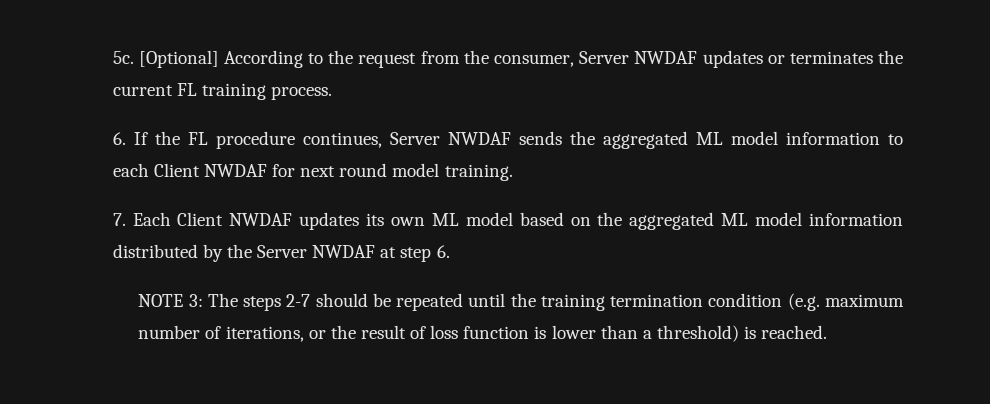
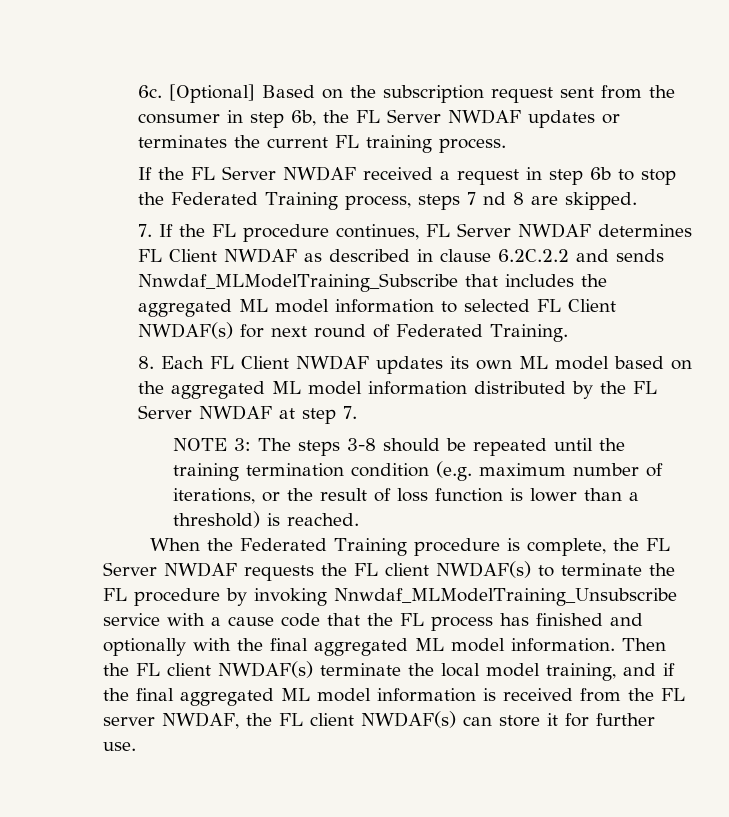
- 5c. [Optional] According to the request from the consumer, Server NWDAF updates or terminates the current FL training process.
+ 6c. [Optional] Based on the subscription request sent from the consumer in step 6b, the FL Server NWDAF updates or terminates the current FL training process.
- 6. If the FL procedure continues, Server NWDAF sends the aggregated ML model information to each Client NWDAF for next round model training.
- 7. Each Client NWDAF updates its own ML model based on the aggregated ML model information distributed by the Server NWDAF at step 6.
+ If the FL Server NWDAF received a request in step 6b to stop the Federated Training process, steps 7 nd 8 are skipped.
+ 7. If the FL procedure continues, FL Server NWDAF determines FL Client NWDAF as described in clause 6.2C.2.2 and sends Nnwdaf_MLModelTraining_Subscribe that includes the aggregated ML model information to selected FL Client NWDAF(s) for next round of Federated Training.
+ 8. Each FL Client NWDAF updates its own ML model based on the aggregated ML model information distributed by the FL Server NWDAF at step 7.
- NOTE 3: The steps 2-7 should be repeated until the training termination condition (e.g. maximum number of iterations, or the result of loss function is lower than a threshold) is reached.
+ NOTE 3: The steps 3-8 should be repeated until the training termination condition (e.g. maximum number of iterations, or the result of loss function is lower than a threshold) is reached.
+ When the Federated Training procedure is complete, the FL Server NWDAF requests the FL client NWDAF(s) to terminate the FL procedure by invoking Nnwdaf_MLModelTraining_Unsubscribe service with a cause code that the FL process has finished and optionally with the final aggregated ML model information. Then the FL client NWDAF(s) terminate the local model training, and if the final aggregated ML model information is received from the FL server NWDAF, the FL client NWDAF(s) can store it for further use.

